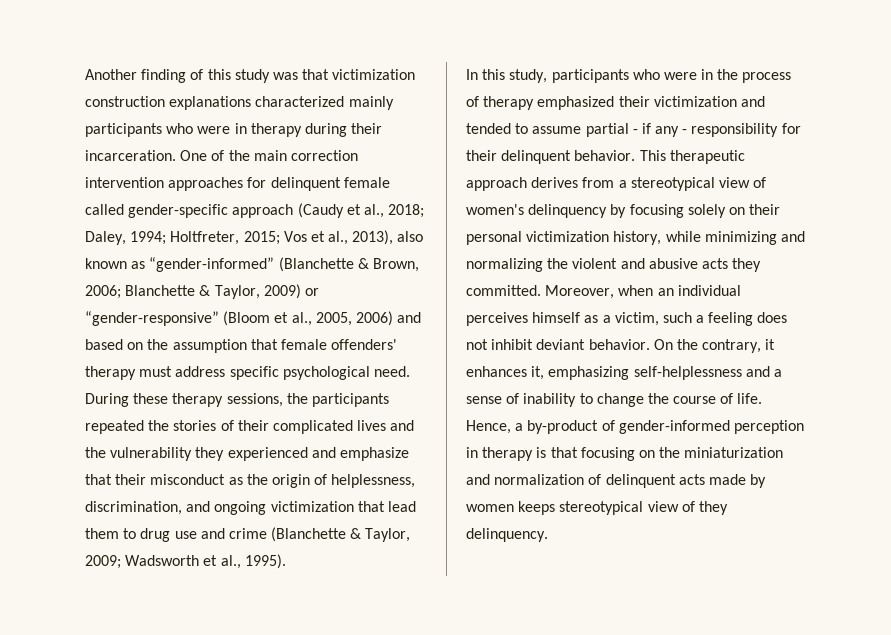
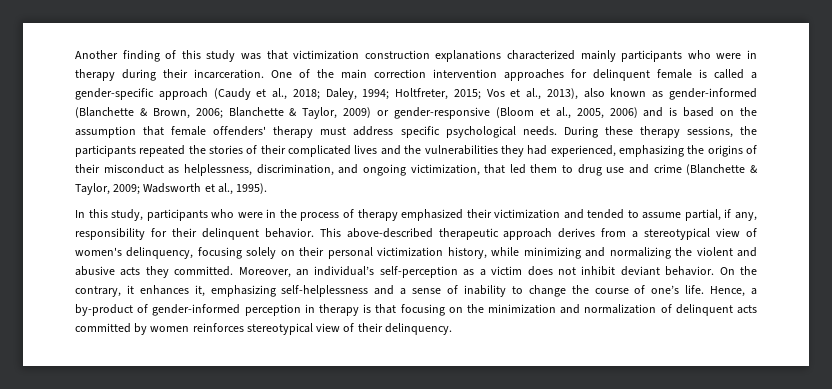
- One of the main correction intervention approaches for delinquent female called gender-specific approach (Caudy et al., 2018; Daley, 1994; Holtfreter, 2015; Vos et al., 2013), also known as “gender-informed” (Blanchette & Brown, 2006; Blanchette & Taylor, 2009) or “gender-responsive” (Bloom et al., 2005, 2006) and based on the assumption that female offenders' therapy must address specific psychological need.
+ One of the main correction intervention approaches for delinquent female is called a gender-specific approach (Caudy et al., 2018; Daley, 1994; Holtfreter, 2015; Vos et al., 2013), also known as gender-informed (Blanchette & Brown, 2006; Blanchette & Taylor, 2009) or gender-responsive (Bloom et al., 2005, 2006) and is based on the assumption that female offenders' therapy must address specific psychological needs.
- During these therapy sessions, the participants repeated the stories of their complicated lives and the vulnerability they experienced and emphasize that their misconduct as the origin of helplessness, discrimination, and ongoing victimization that lead them to drug use and crime (Blanchette & Taylor, 2009; Wadsworth et al., 1995).
+ During these therapy sessions, the participants repeated the stories of their complicated lives and the vulnerabilities they had experienced, emphasizing the origins of their misconduct as helplessness, discrimination, and ongoing victimization, that led them to drug use and crime (Blanchette & Taylor, 2009; Wadsworth et al., 1995).
- In this study, participants who were in the process of therapy emphasized their victimization and tended to assume partial - if any - responsibility for their delinquent behavior.
+ In this study, participants who were in the process of therapy emphasized their victimization and tended to assume partial, if any, responsibility for their delinquent behavior.
- This therapeutic approach derives from a stereotypical view of women's delinquency by focusing solely on their personal victimization history, while minimizing and normalizing the violent and abusive acts they committed.
+ This above-described therapeutic approach derives from a stereotypical view of women's delinquency, focusing solely on their personal victimization history, while minimizing and normalizing the violent and abusive acts they committed.
- Moreover, when an individual perceives himself as a victim, such a feeling does not inhibit deviant behavior.
+ Moreover, an individual’s self-perception as a victim does not inhibit deviant behavior.
- On the contrary, it enhances it, emphasizing self-helplessness and a sense of inability to change the course of life.
+ On the contrary, it enhances it, emphasizing self-helplessness and a sense of inability to change the course of one’s life.
- Hence, a by-product of gender-informed perception in therapy is that focusing on the miniaturization and normalization of delinquent acts made by women keeps stereotypical view of they delinquency.
+ Hence, a by-product of gender-informed perception in therapy is that focusing on the minimization and normalization of delinquent acts committed by women reinforces stereotypical view of their delinquency.

